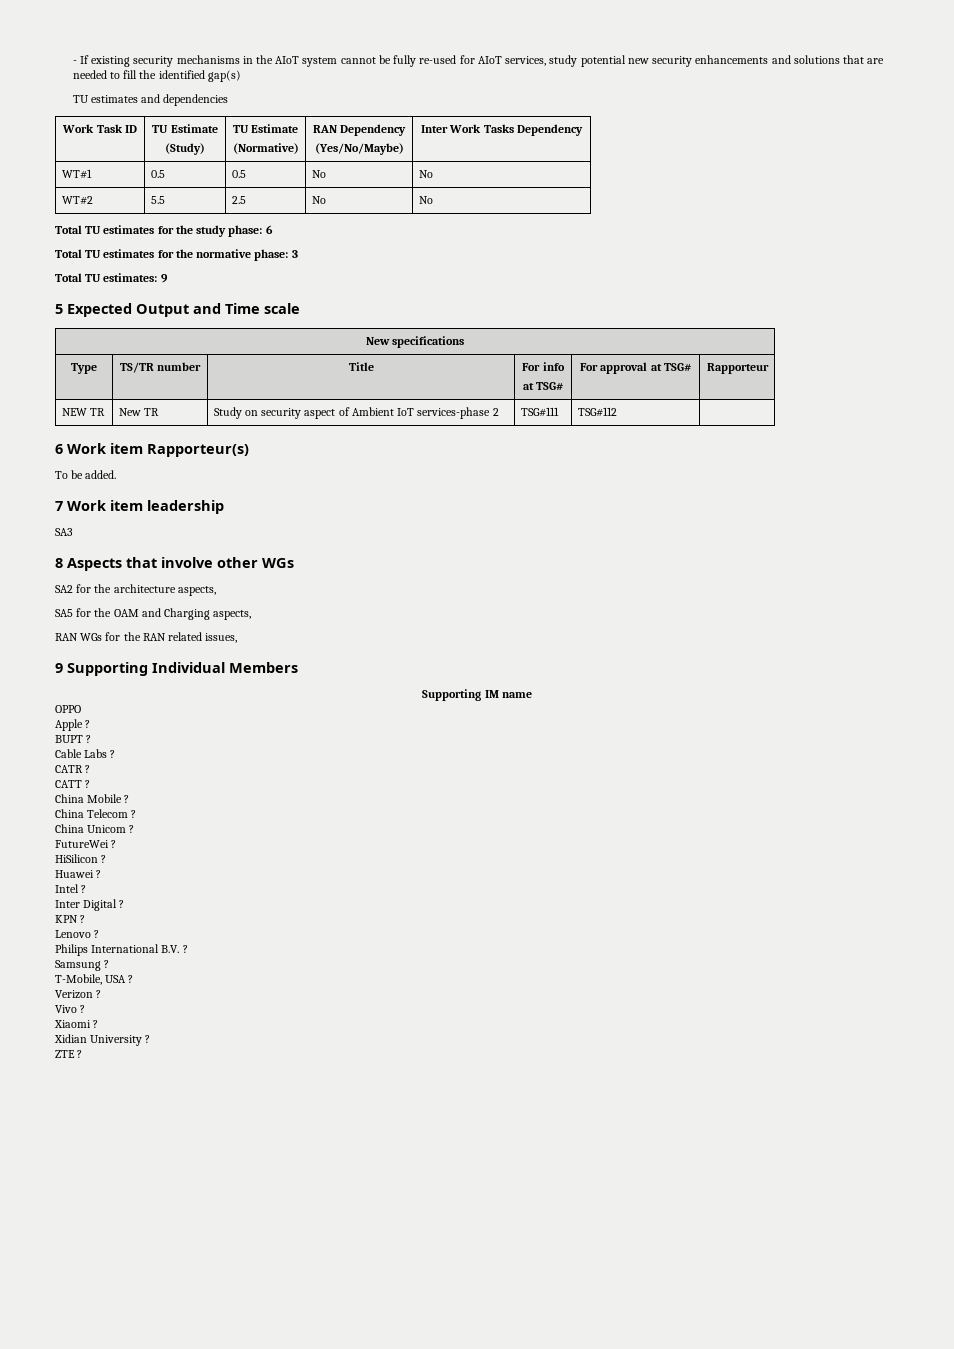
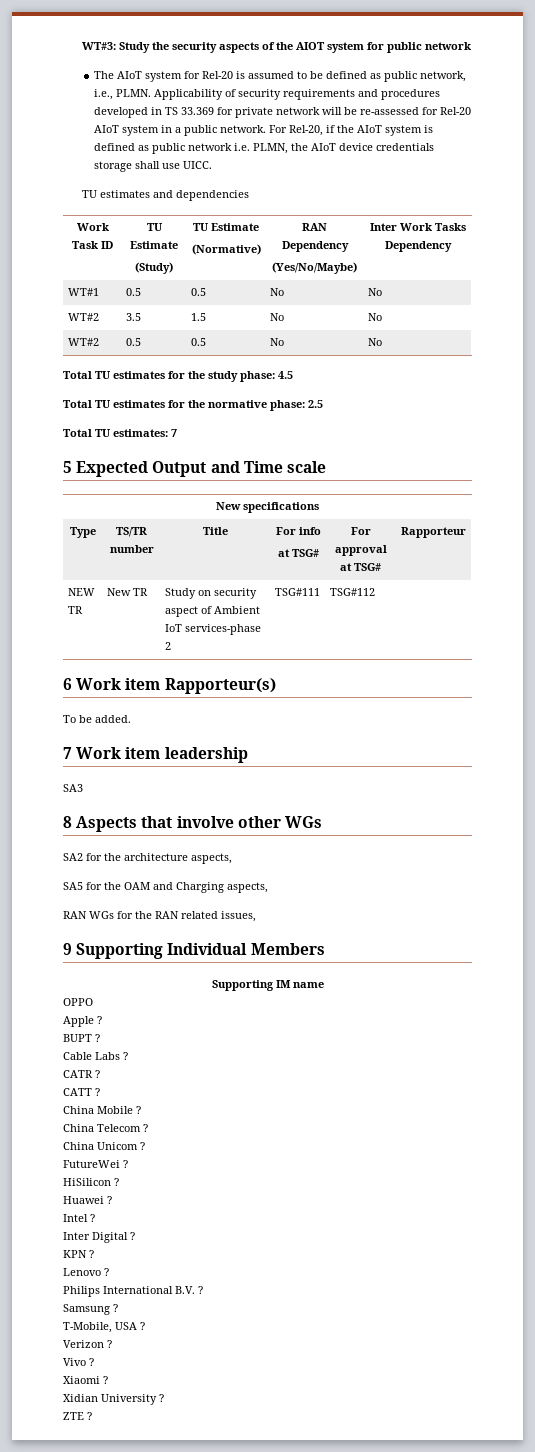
- - If existing security mechanisms in the AIoT system cannot be fully re-used for AIoT services, study potential new security enhancements and solutions that are needed to fill the identified gap(s)
+ WT#3: Study the security aspects of the AIOT system for public network
+ The AIoT system for Rel-20 is assumed to be defined as public network, i.e., PLMN. Applicability of security requirements and procedures developed in TS 33.369 for private network will be re-assessed for Rel-20 AIoT system in a public network. For Rel-20, if the AIoT system is defined as public network i.e. PLMN, the AIoT device credentials storage shall use UICC.
- WT#2 | 5.5 | 2.5 | No | No
+ WT#2 | 3.5 | 1.5 | No | No
+ WT#2 | 0.5 | 0.5 | No | No
- Total TU estimates for the study phase: 6
+ Total TU estimates for the study phase: 4.5
- Total TU estimates for the normative phase: 3
+ Total TU estimates for the normative phase: 2.5
- Total TU estimates: 9
+ Total TU estimates: 7

